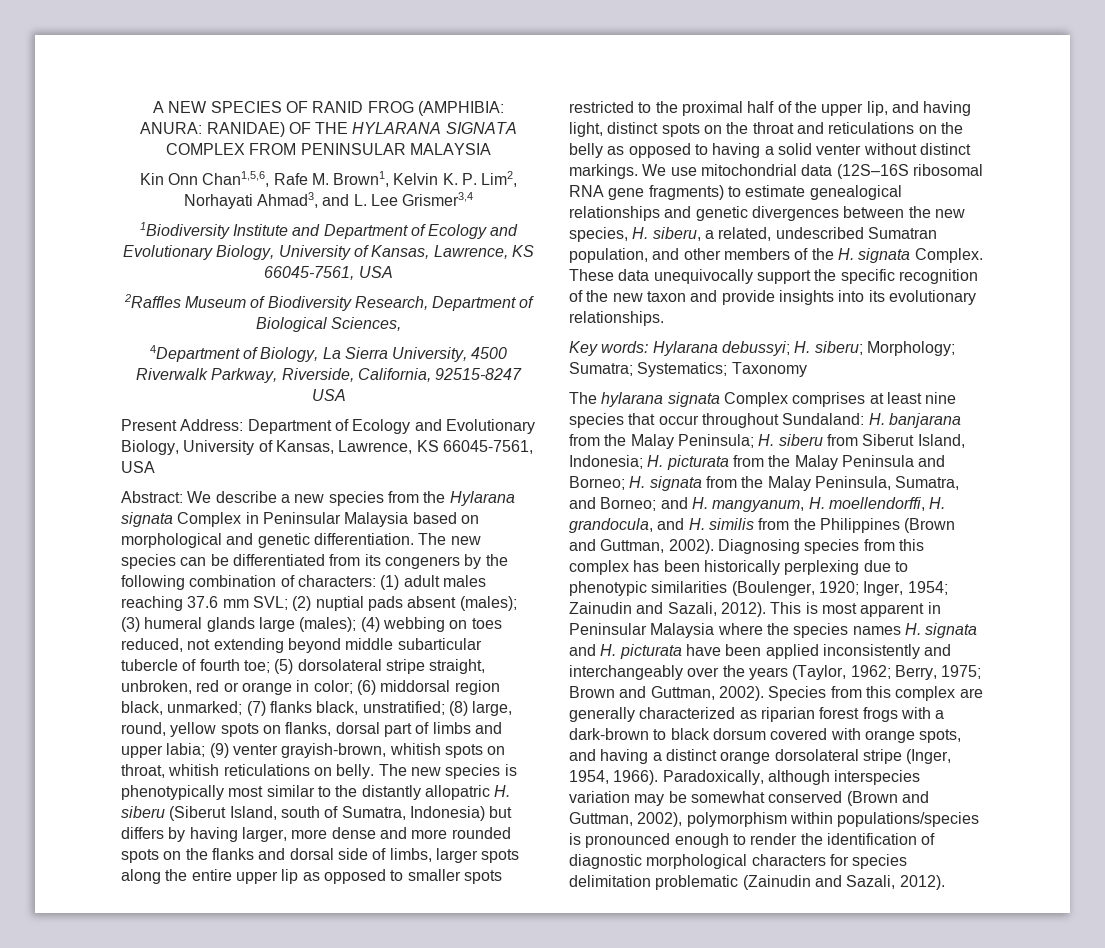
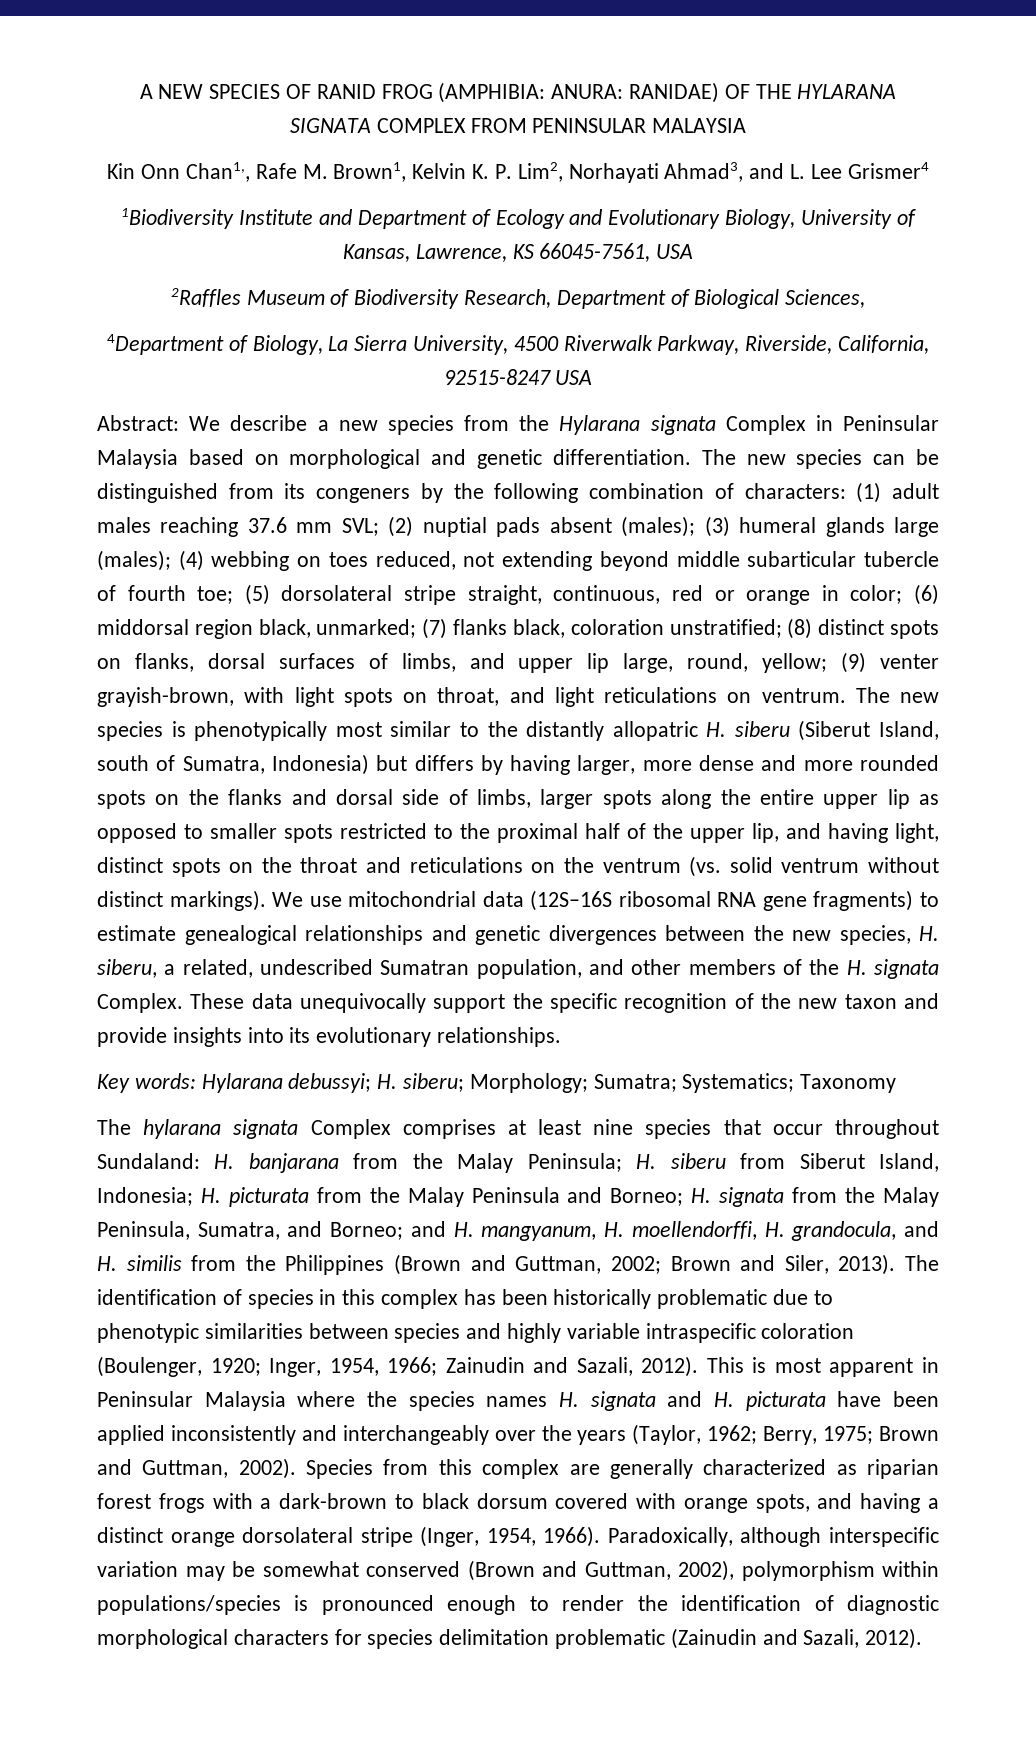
- Kin Onn Chan1,5,6, Rafe M. Brown1, Kelvin K. P. Lim2, Norhayati Ahmad3, and L. Lee Grismer3,4
+ Kin Onn Chan1,, Rafe M. Brown1, Kelvin K. P. Lim2, Norhayati Ahmad3, and L. Lee Grismer4
- Present Address: Department of Ecology and Evolutionary Biology, University of Kansas, Lawrence, KS 66045-7561, USA
- The new species can be differentiated from its congeners by the following combination of characters:
+ The new species can be distinguished from its congeners by the following combination of characters:
- (5) dorsolateral stripe straight, unbroken, red or orange in color;
+ (5) dorsolateral stripe straight, continuous, red or orange in color;
- (7) flanks black, unstratified;
+ (7) flanks black, coloration unstratified;
- (8) large, round, yellow spots on flanks, dorsal part of limbs and upper labia;
+ (8) distinct spots on flanks, dorsal surfaces of limbs, and upper lip large, round, yellow;
- (9) venter grayish-brown, whitish spots on throat, whitish reticulations on belly.
+ (9) venter grayish-brown, with light spots on throat, and light reticulations on ventrum.
- The new species is phenotypically most similar to the distantly allopatric H. siberu (Siberut Island, south of Sumatra, Indonesia) but differs by having larger, more dense and more rounded spots on the flanks and dorsal side of limbs, larger spots along the entire upper lip as opposed to smaller spots restricted to the proximal half of the upper lip, and having light, distinct spots on the throat and reticulations on the belly as opposed to having a solid venter without distinct markings.
+ The new species is phenotypically most similar to the distantly allopatric H. siberu (Siberut Island, south of Sumatra, Indonesia) but differs by having larger, more dense and more rounded spots on the flanks and dorsal side of limbs, larger spots along the entire upper lip as opposed to smaller spots restricted to the proximal half of the upper lip, and having light, distinct spots on the throat and reticulations on the ventrum (vs. solid ventrum without distinct markings).
- and H. mangyanum, H. moellendorffi, H. grandocula, and H. similis from the Philippines (Brown and Guttman, 2002). Diagnosing species from this complex has been historically perplexing due to phenotypic similarities (Boulenger, 1920;
+ and H. mangyanum, H. moellendorffi, H. grandocula, and H. similis from the Philippines (Brown and Guttman, 2002; Brown and Siler, 2013). The identification of species in this complex has been historically problematic due to phenotypic similarities between species and highly variable intraspecific coloration (Boulenger, 1920;
- Inger, 1954;
+ Inger, 1954, 1966;
- Paradoxically, although interspecies variation may be somewhat conserved (Brown and Guttman, 2002), polymorphism within populations/species is pronounced enough to render the identification of diagnostic morphological characters for species delimitation problematic (Zainudin and Sazali, 2012).
+ Paradoxically, although interspecific variation may be somewhat conserved (Brown and Guttman, 2002), polymorphism within populations/species is pronounced enough to render the identification of diagnostic morphological characters for species delimitation problematic (Zainudin and Sazali, 2012).

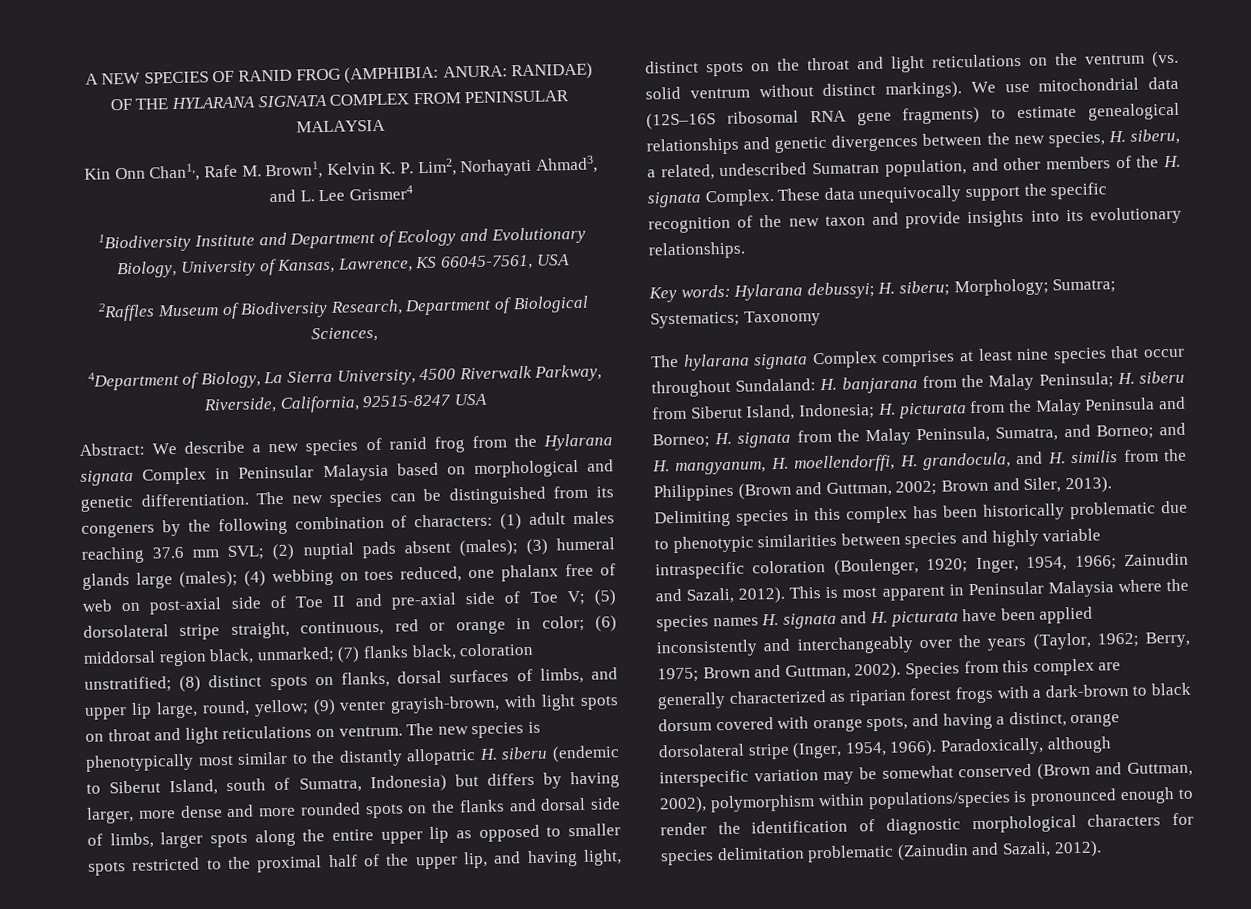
- Abstract: We describe a new species from the Hylarana signata Complex in Peninsular Malaysia based on morphological and genetic differentiation.
+ Abstract: We describe a new species of ranid frog from the Hylarana signata Complex in Peninsular Malaysia based on morphological and genetic differentiation.
- (4) webbing on toes reduced, not extending beyond middle subarticular tubercle of fourth toe;
+ (4) webbing on toes reduced, one phalanx free of web on post-axial side of Toe II and pre-axial side of Toe V;
- (9) venter grayish-brown, with light spots on throat, and light reticulations on ventrum.
+ (9) venter grayish-brown, with light spots on throat and light reticulations on ventrum.
- The new species is phenotypically most similar to the distantly allopatric H. siberu (Siberut Island, south of Sumatra, Indonesia) but differs by having larger, more dense and more rounded spots on the flanks and dorsal side of limbs, larger spots along the entire upper lip as opposed to smaller spots restricted to the proximal half of the upper lip, and having light, distinct spots on the throat and reticulations on the ventrum (vs. solid ventrum without distinct markings).
+ The new species is phenotypically most similar to the distantly allopatric H. siberu (endemic to Siberut Island, south of Sumatra, Indonesia) but differs by having larger, more dense and more rounded spots on the flanks and dorsal side of limbs, larger spots along the entire upper lip as opposed to smaller spots restricted to the proximal half of the upper lip, and having light, distinct spots on the throat and light reticulations on the ventrum (vs. solid ventrum without distinct markings).
- The identification of species in this complex has been historically problematic due to phenotypic similarities between species and highly variable intraspecific coloration (Boulenger, 1920; Inger, 1954, 1966; Zainudin and Sazali, 2012).
+ Delimiting species in this complex has been historically problematic due to phenotypic similarities between species and highly variable intraspecific coloration (Boulenger, 1920; Inger, 1954, 1966; Zainudin and Sazali, 2012).
- Species from this complex are generally characterized as riparian forest frogs with a dark-brown to black dorsum covered with orange spots, and having a distinct orange dorsolateral stripe (Inger, 1954, 1966).
+ Species from this complex are generally characterized as riparian forest frogs with a dark-brown to black dorsum covered with orange spots, and having a distinct, orange dorsolateral stripe (Inger, 1954, 1966).

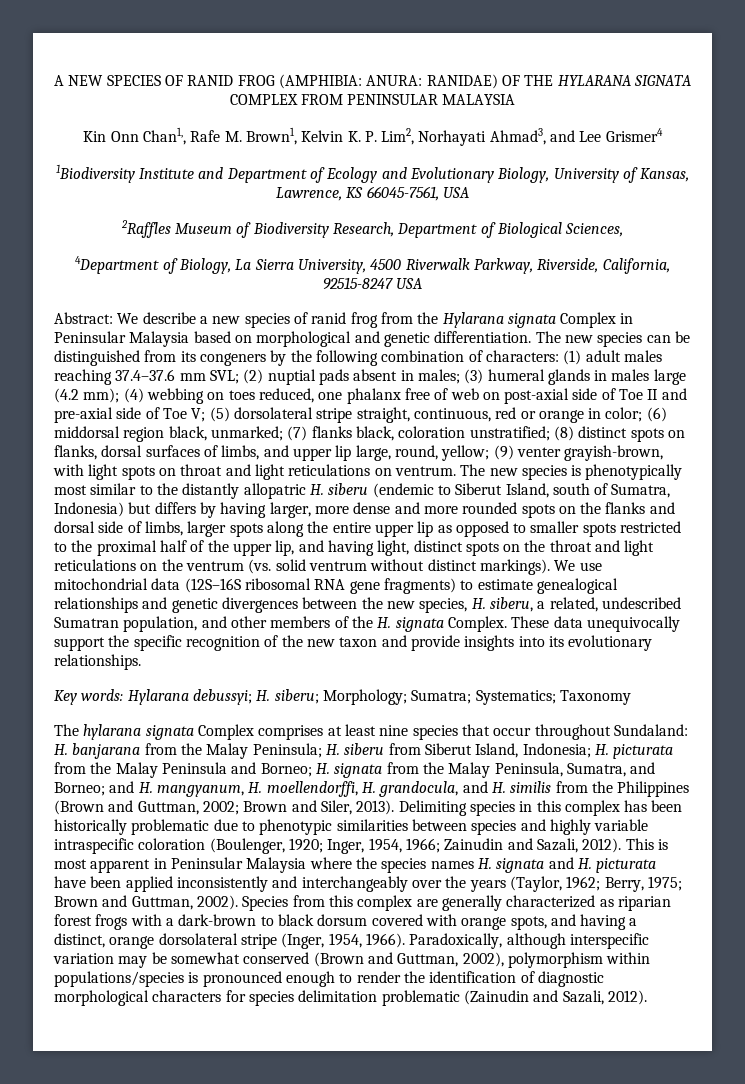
- Kin Onn Chan1,, Rafe M. Brown1, Kelvin K. P. Lim2, Norhayati Ahmad3, and L. Lee Grismer4
+ Kin Onn Chan1,, Rafe M. Brown1, Kelvin K. P. Lim2, Norhayati Ahmad3, and Lee Grismer4
- (1) adult males reaching 37.6 mm SVL;
+ (1) adult males reaching 37.4–37.6 mm SVL;
- (2) nuptial pads absent (males);
+ (2) nuptial pads absent in males;
- (3) humeral glands large (males);
+ (3) humeral glands in males large (4.2 mm);

